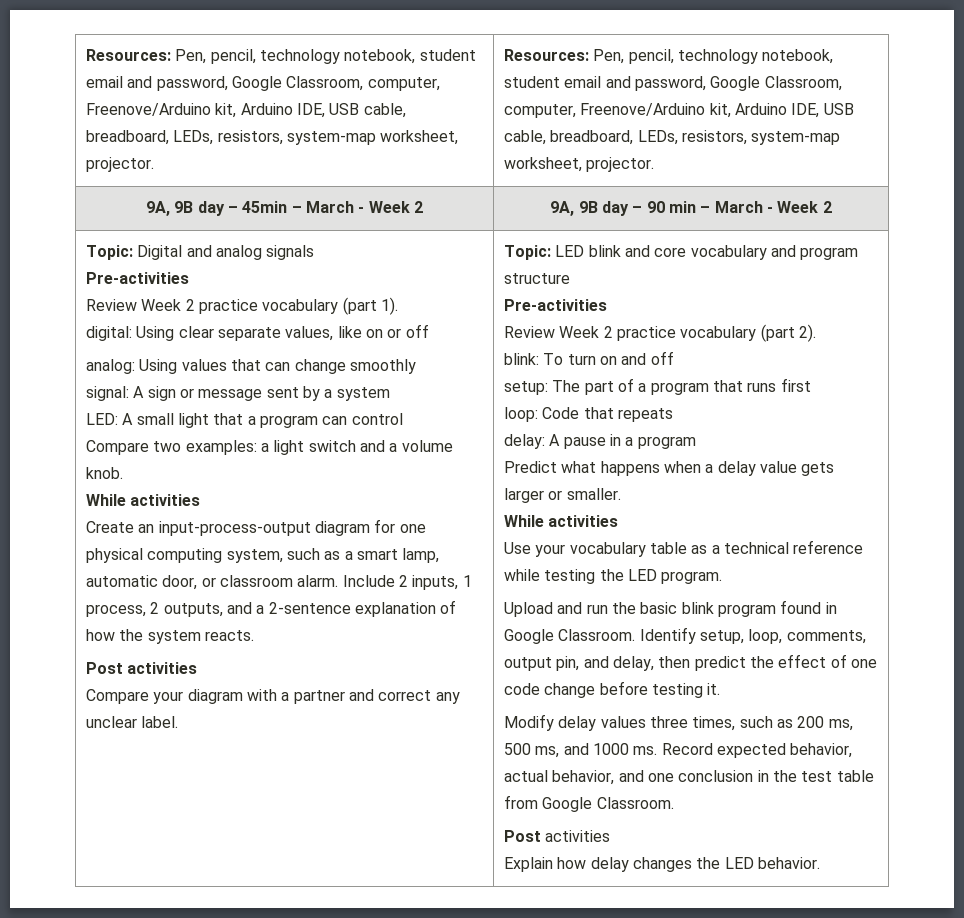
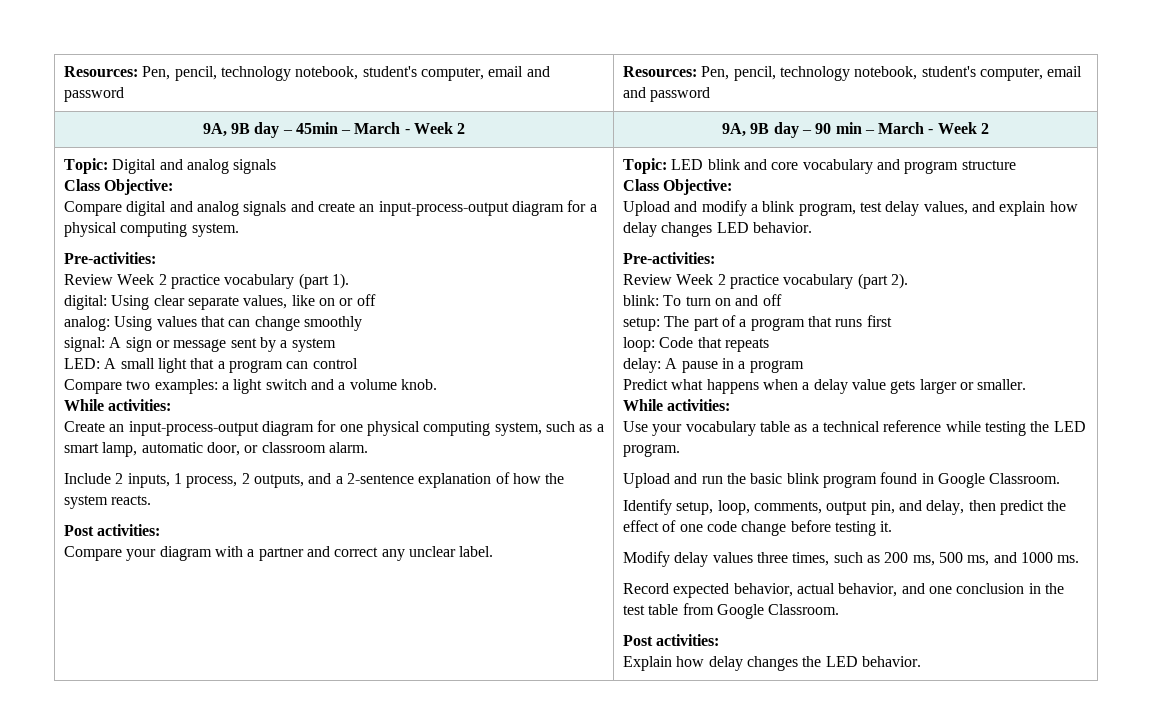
- Resources: Pen, pencil, technology notebook, student email and password, Google Classroom, computer, Freenove/Arduino kit, Arduino IDE, USB cable, breadboard, LEDs, resistors, system-map worksheet, projector. | Resources: Pen, pencil, technology notebook, student email and password, Google Classroom, computer, Freenove/Arduino kit, Arduino IDE, USB cable, breadboard, LEDs, resistors, system-map worksheet, projector.
+ Resources: Pen, pencil, technology notebook, student's computer, email and password | Resources: Pen, pencil, technology notebook, student's computer, email and password
  Topic: Digital and analog signals
- Pre-activities
+ Class Objective:
+ Compare digital and analog signals and create an input-process-output diagram for a physical computing system.
+ Pre-activities:
  Compare two examples: a light switch and a volume knob.
- While activities
+ While activities:
- Create an input-process-output diagram for one physical computing system, such as a smart lamp, automatic door, or classroom alarm. Include 2 inputs, 1 process, 2 outputs, and a 2-sentence explanation of how the system reacts.
- Post activities
+ Create an input-process-output diagram for one physical computing system, such as a smart lamp, automatic door, or classroom alarm.
+ Include 2 inputs, 1 process, 2 outputs, and a 2-sentence explanation of how the system reacts.
+ Post activities:
  Topic: LED blink and core vocabulary and program structure
- Pre-activities
+ Class Objective:
+ Upload and modify a blink program, test delay values, and explain how delay changes LED behavior.
+ Pre-activities:
  Predict what happens when a delay value gets larger or smaller.
- While activities
+ While activities:
- Upload and run the basic blink program found in Google Classroom. Identify setup, loop, comments, output pin, and delay, then predict the effect of one code change before testing it.
+ Upload and run the basic blink program found in Google Classroom.
+ Identify setup, loop, comments, output pin, and delay, then predict the effect of one code change before testing it.
- Modify delay values three times, such as 200 ms, 500 ms, and 1000 ms. Record expected behavior, actual behavior, and one conclusion in the test table from Google Classroom.
- Post activities
+ Modify delay values three times, such as 200 ms, 500 ms, and 1000 ms.
+ Record expected behavior, actual behavior, and one conclusion in the test table from Google Classroom.
+ Post activities:

